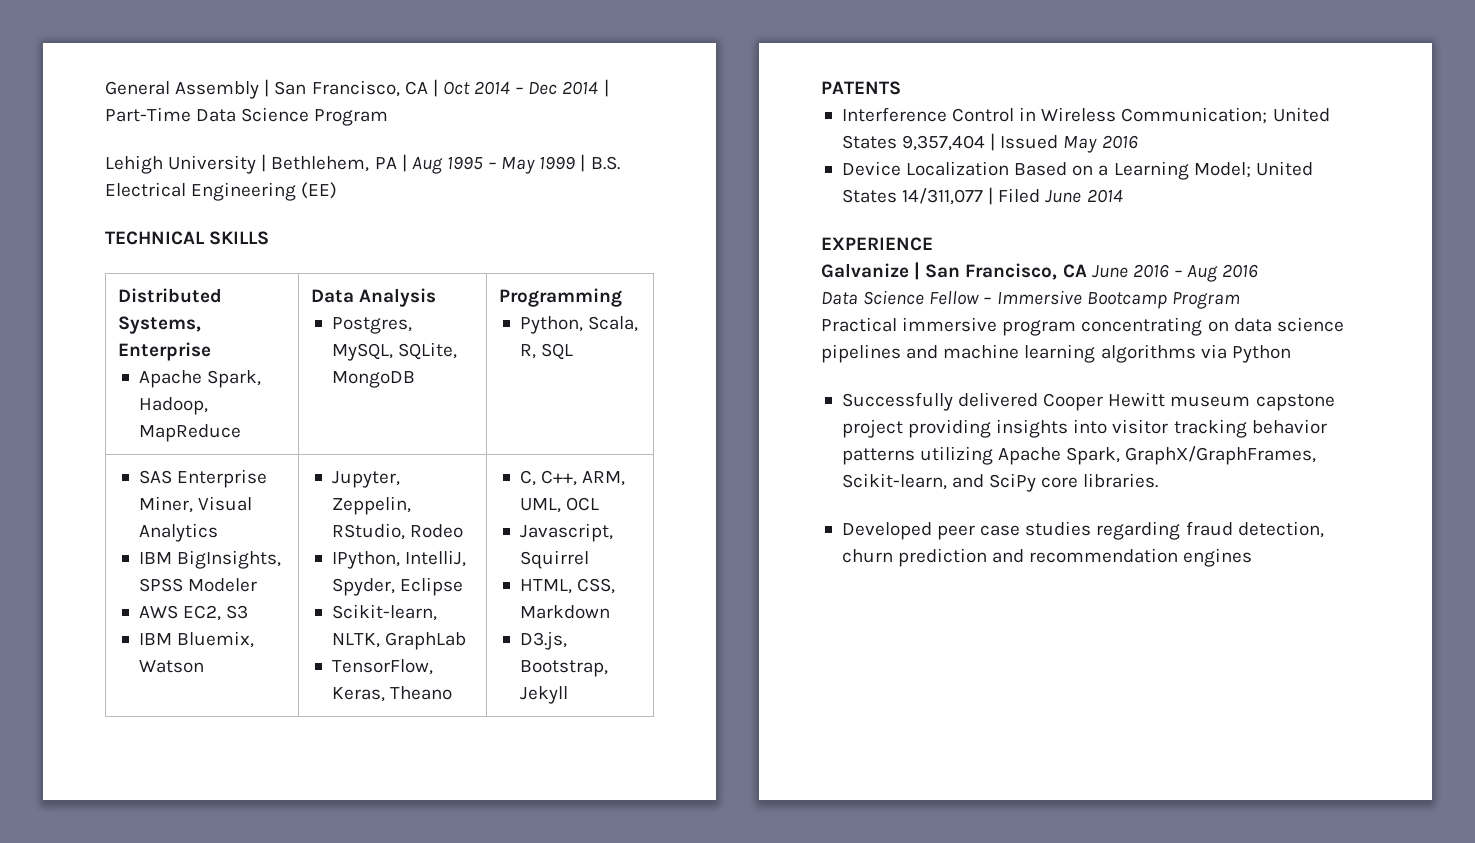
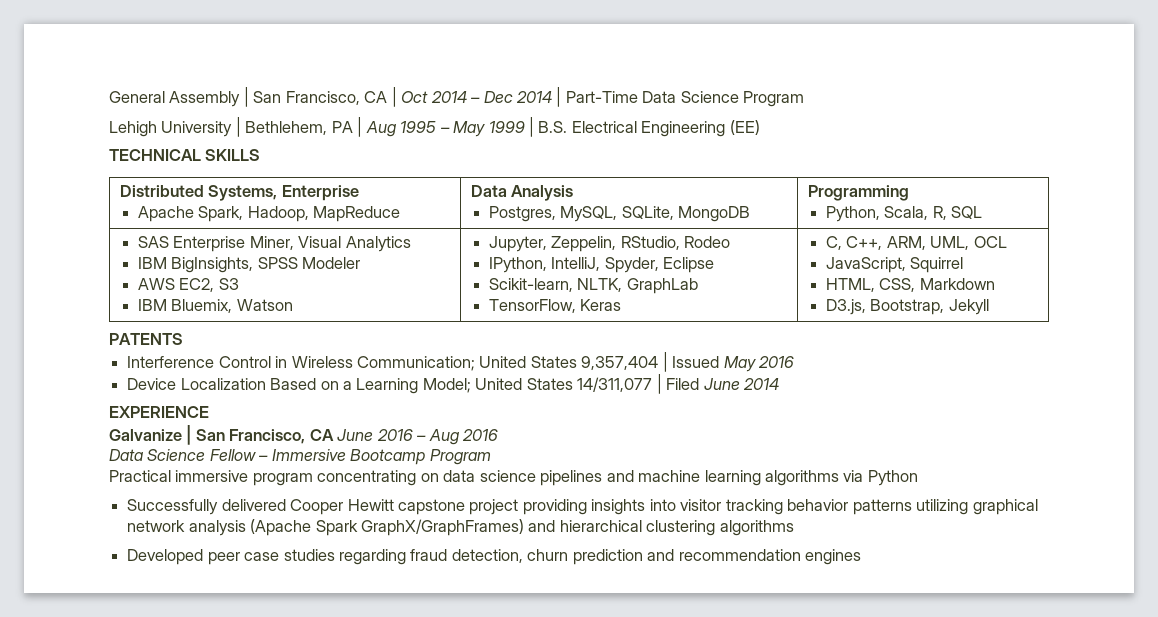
- TensorFlow, Keras, Theano
+ TensorFlow, Keras
- Javascript, Squirrel
+ JavaScript, Squirrel
- Successfully delivered Cooper Hewitt museum capstone project providing insights into visitor tracking behavior patterns utilizing Apache Spark, GraphX/GraphFrames, Scikit-learn, and SciPy core libraries.
+ Successfully delivered Cooper Hewitt capstone project providing insights into visitor tracking behavior patterns utilizing graphical network analysis (Apache Spark GraphX/GraphFrames) and hierarchical clustering algorithms

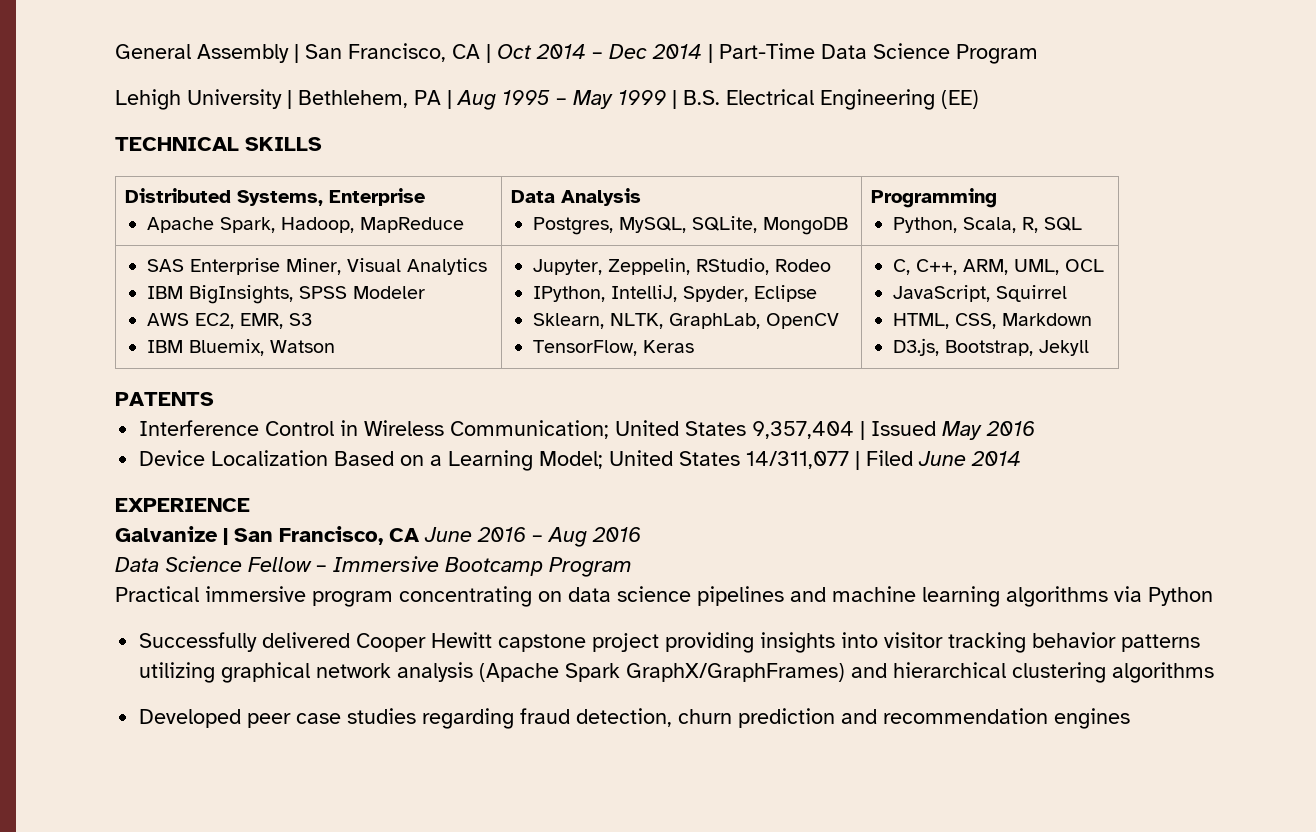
- AWS EC2, S3
+ AWS EC2, EMR, S3
- Scikit-learn, NLTK, GraphLab
+ Sklearn, NLTK, GraphLab, OpenCV

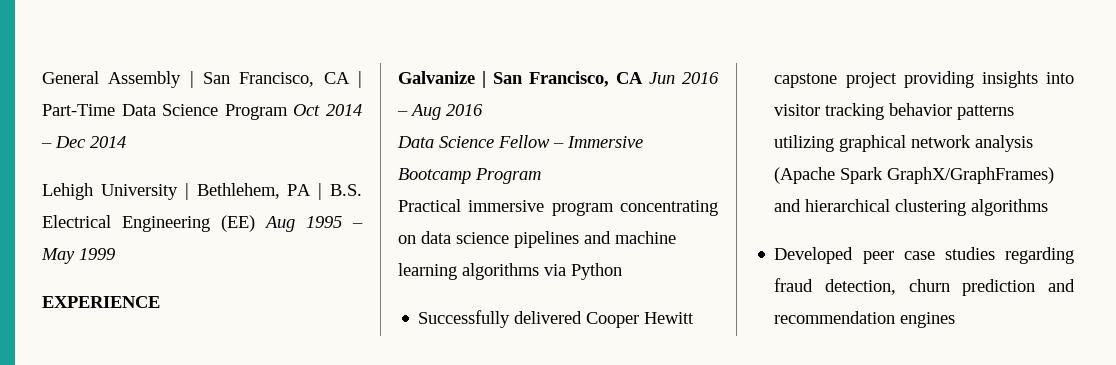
- General Assembly | San Francisco, CA | Oct 2014 – Dec 2014 | Part-Time Data Science Program
+ General Assembly | San Francisco, CA | Part-Time Data Science Program Oct 2014 – Dec 2014
- Lehigh University | Bethlehem, PA | Aug 1995 – May 1999 | B.S. Electrical Engineering (EE)
- TECHNICAL SKILLS
- Distributed Systems, Enterprise
- Apache Spark, Hadoop, MapReduce | Data Analysis
- Postgres, MySQL, SQLite, MongoDB | Programming
- Python, Scala, R, SQL
- SAS Enterprise Miner, Visual Analytics
- IBM BigInsights, SPSS Modeler
- AWS EC2, EMR, S3
- IBM Bluemix, Watson | Jupyter, Zeppelin, RStudio, Rodeo
- IPython, IntelliJ, Spyder, Eclipse
- Sklearn, NLTK, GraphLab, OpenCV
- TensorFlow, Keras | C, C++, ARM, UML, OCL
- JavaScript, Squirrel
- HTML, CSS, Markdown
- D3.js, Bootstrap, Jekyll
- PATENTS
- Interference Control in Wireless Communication; United States 9,357,404 | Issued May 2016
- Device Localization Based on a Learning Model; United States 14/311,077 | Filed June 2014
+ Lehigh University | Bethlehem, PA | B.S. Electrical Engineering (EE) Aug 1995 – May 1999
- Galvanize | San Francisco, CA June 2016 – Aug 2016
+ Galvanize | San Francisco, CA Jun 2016 – Aug 2016

